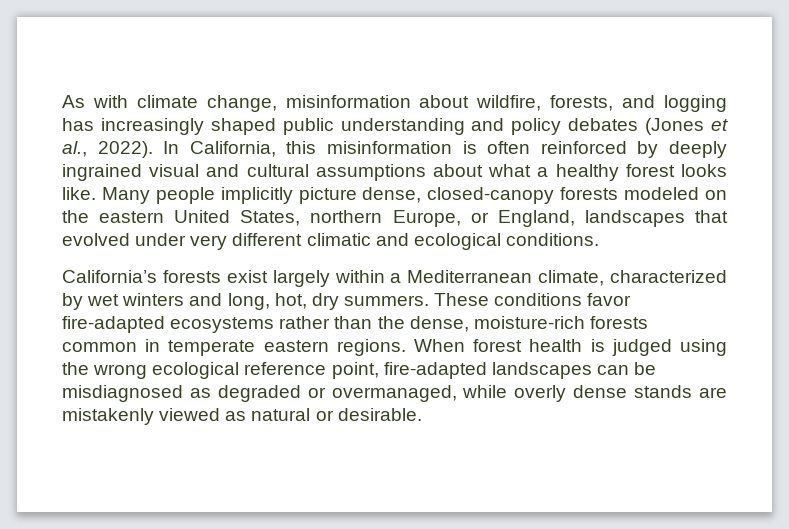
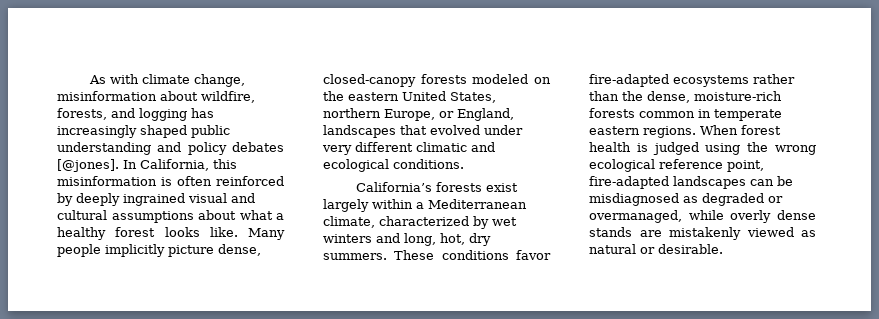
- As with climate change, misinformation about wildfire, forests, and logging has increasingly shaped public understanding and policy debates (Jones et al., 2022).
+ As with climate change, misinformation about wildfire, forests, and logging has increasingly shaped public understanding and policy debates [@jones].

